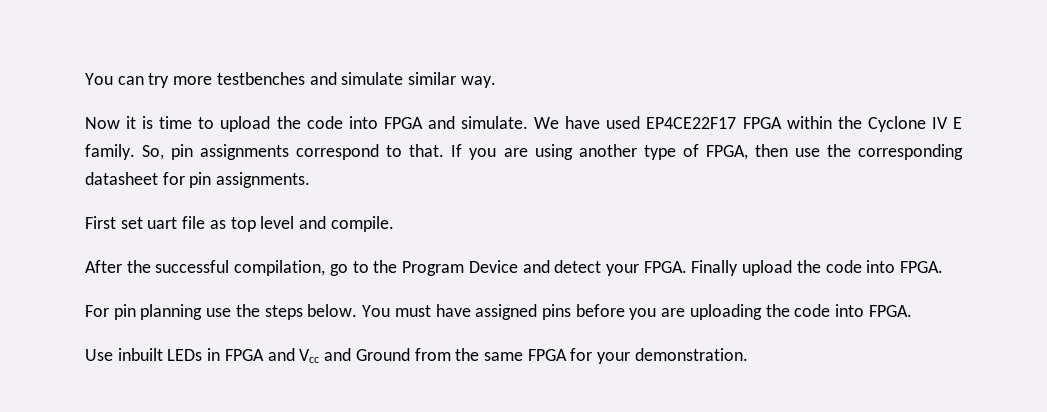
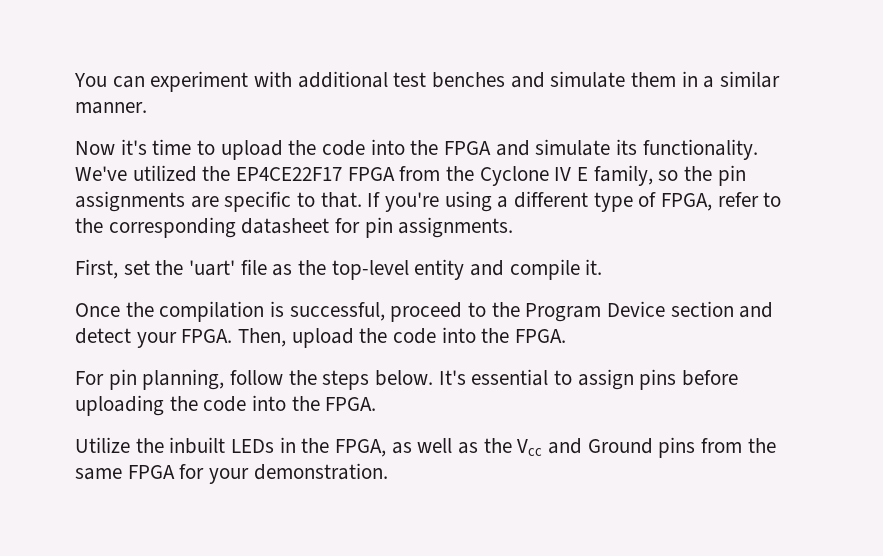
- You can try more testbenches and simulate similar way.
+ You can experiment with additional test benches and simulate them in a similar manner.
- Now it is time to upload the code into FPGA and simulate. We have used EP4CE22F17 FPGA within the Cyclone IV E family. So, pin assignments correspond to that. If you are using another type of FPGA, then use the corresponding datasheet for pin assignments.
+ Now it's time to upload the code into the FPGA and simulate its functionality. We've utilized the EP4CE22F17 FPGA from the Cyclone IV E family, so the pin assignments are specific to that. If you're using a different type of FPGA, refer to the corresponding datasheet for pin assignments.
- First set uart file as top level and compile.
- After the successful compilation, go to the Program Device and detect your FPGA.
+ First, set the 'uart' file as the top-level entity and compile it.
+ Once the compilation is successful, proceed to the Program Device section and detect your FPGA.
- Finally upload the code into FPGA.
+ Then, upload the code into the FPGA.
- For pin planning use the steps below.
+ For pin planning, follow the steps below.
- You must have assigned pins before you are uploading the code into FPGA.
- Use inbuilt LEDs in FPGA and Vcc and Ground from the same FPGA for your demonstration.
+ It's essential to assign pins before uploading the code into the FPGA.
+ Utilize the inbuilt LEDs in the FPGA, as well as the Vcc and Ground pins from the same FPGA for your demonstration.

